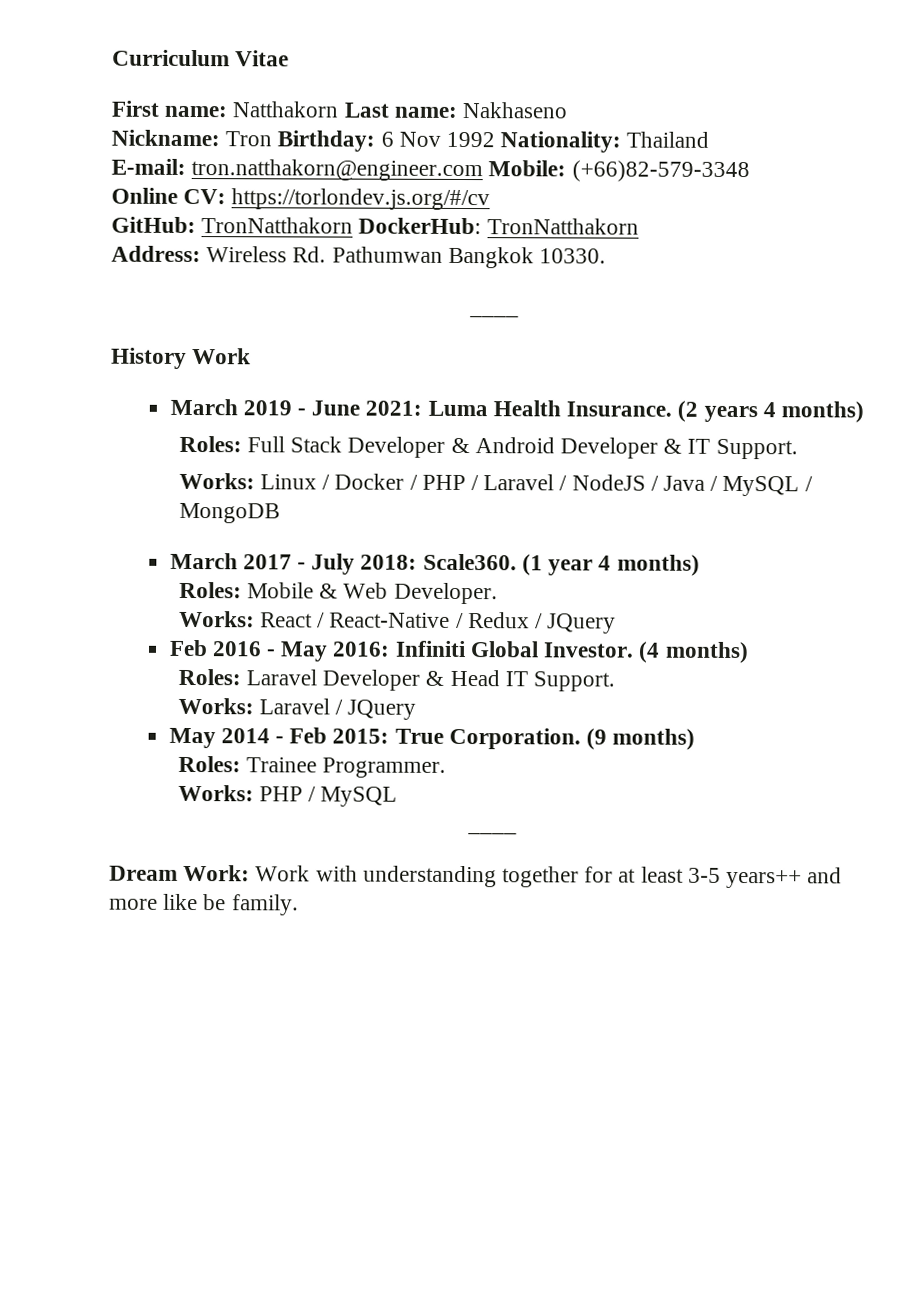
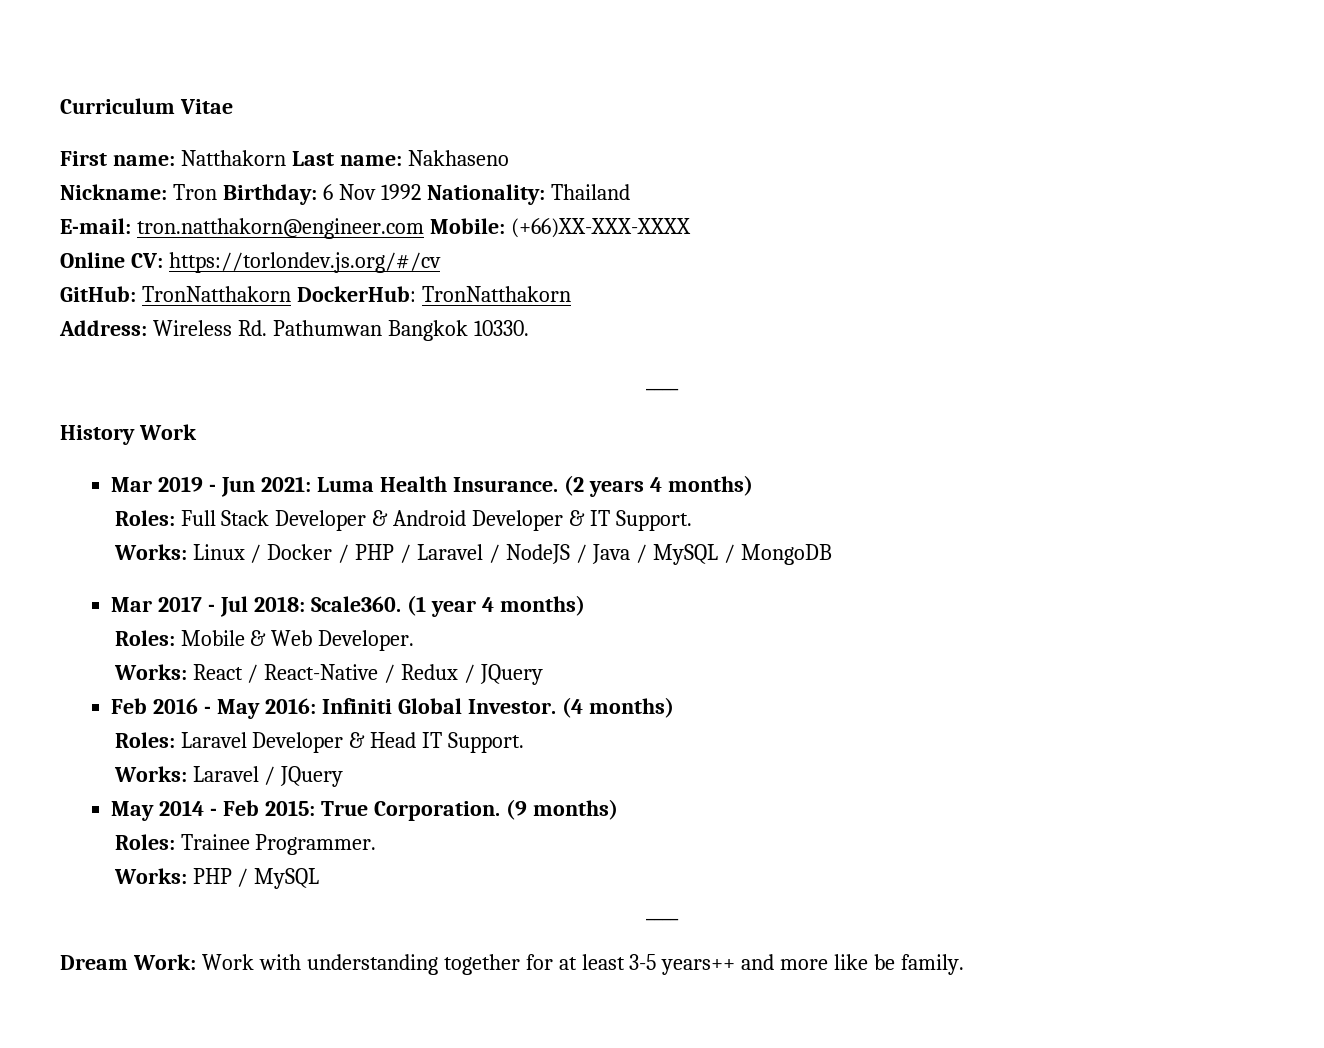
- E-mail: tron.natthakorn@engineer.com Mobile: (+66)82-579-3348
+ E-mail: tron.natthakorn@engineer.com Mobile: (+66)XX-XXX-XXXX
- March 2019 - June 2021: Luma Health Insurance.
+ Mar 2019 - Jun 2021: Luma Health Insurance.
- March 2017 - July 2018: Scale360.
+ Mar 2017 - Jul 2018: Scale360.

